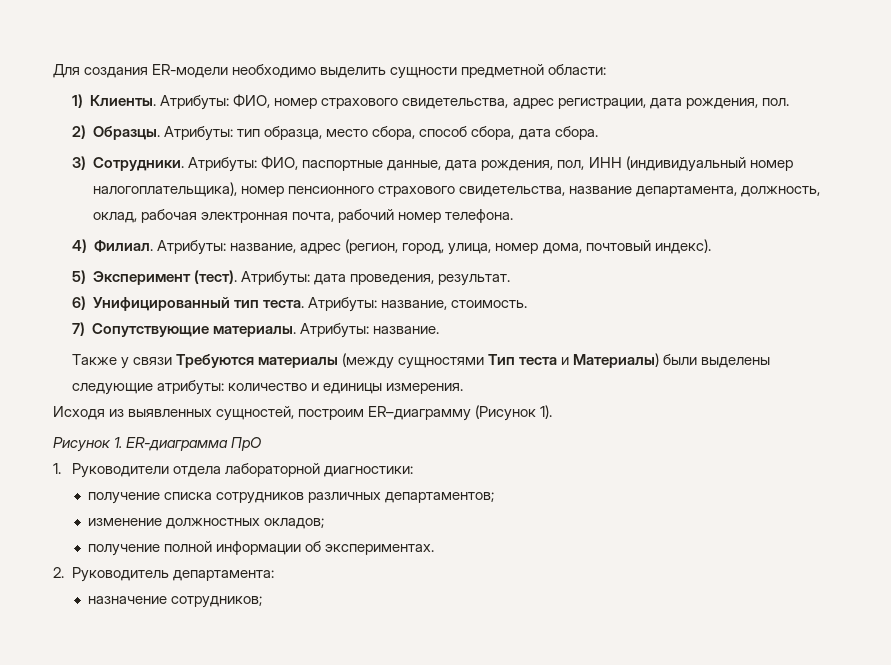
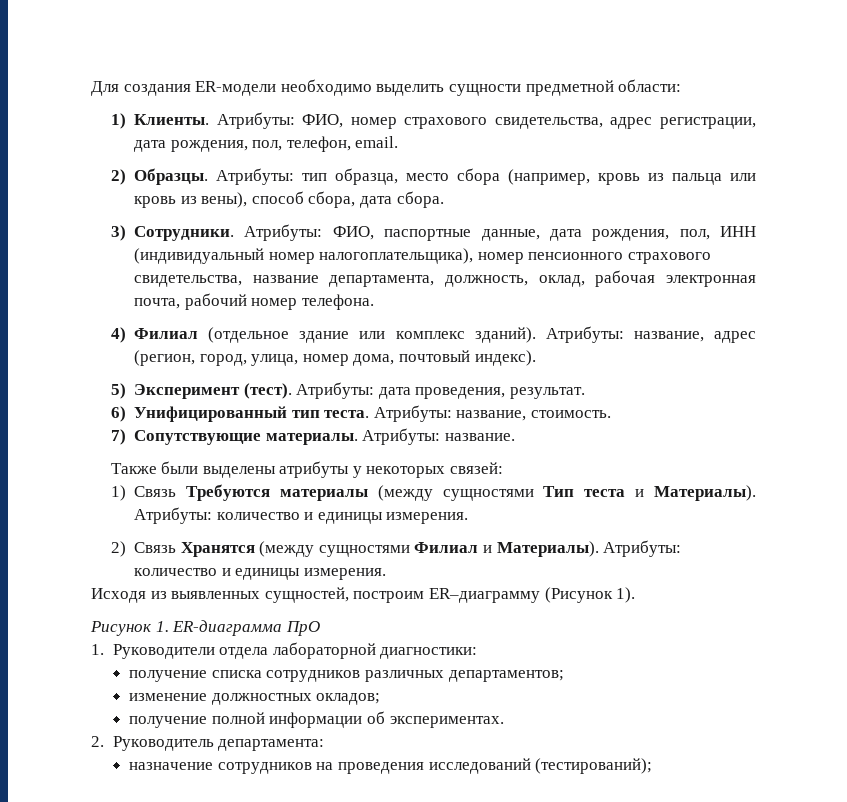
- Атрибуты: ФИО, номер страхового свидетельства, адрес регистрации, дата рождения, пол.
+ Атрибуты: ФИО, номер страхового свидетельства, адрес регистрации, дата рождения, пол, телефон, email.
- Атрибуты: тип образца, место сбора, способ сбора, дата сбора.
+ Атрибуты: тип образца, место сбора (например, кровь из пальца или кровь из вены), способ сбора, дата сбора.
- 4) Филиал.
+ 4) Филиал (отдельное здание или комплекс зданий).
- Также у связи Требуются материалы (между сущностями Тип теста и Материалы) были выделены следующие атрибуты: количество и единицы измерения.
+ Также были выделены атрибуты у некоторых связей:
+ 1) Связь Требуются материалы (между сущностями Тип теста и Материалы). Атрибуты: количество и единицы измерения.
+ 2) Связь Хранятся (между сущностями Филиал и Материалы). Атрибуты: количество и единицы измерения.
- назначение сотрудников;
+ назначение сотрудников на проведения исследований (тестирований);

